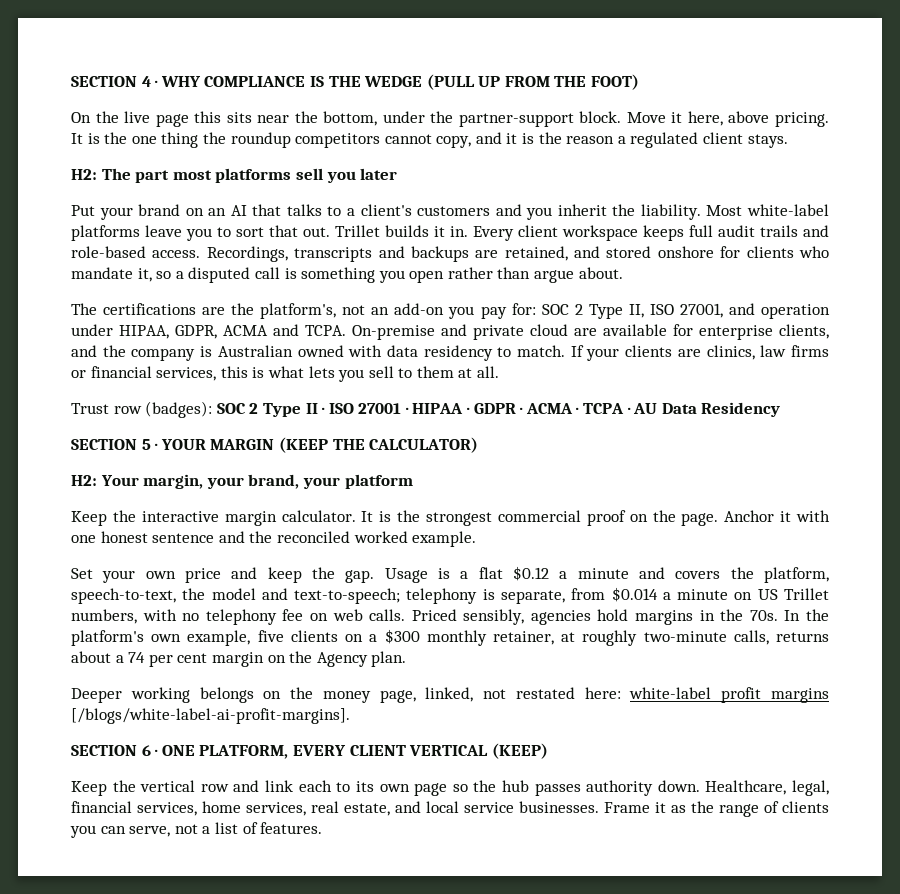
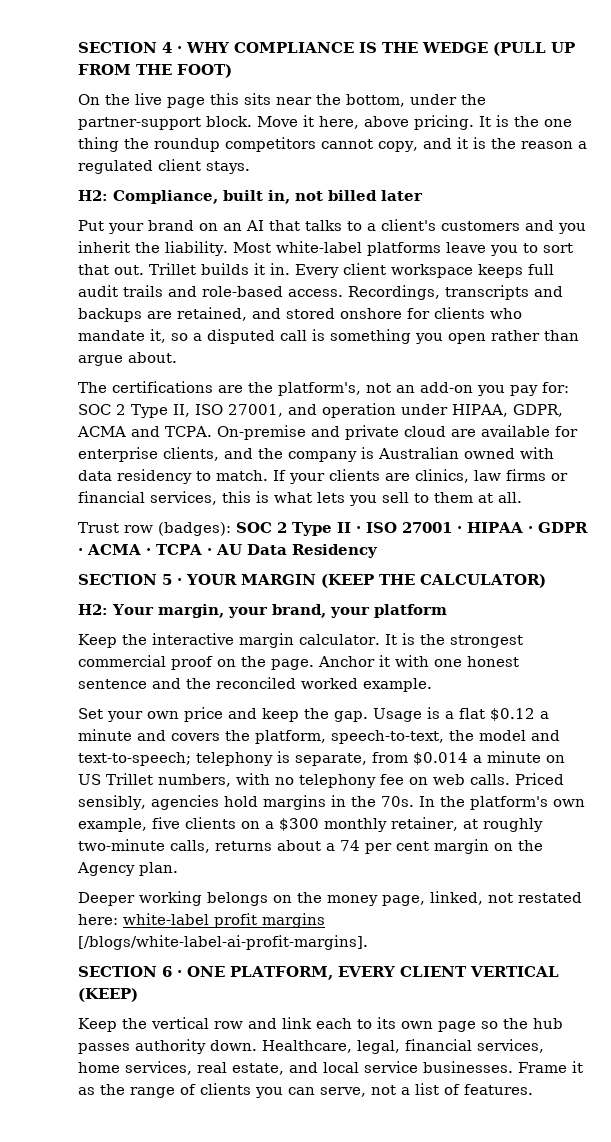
- H2: The part most platforms sell you later
+ H2: Compliance, built in, not billed later

